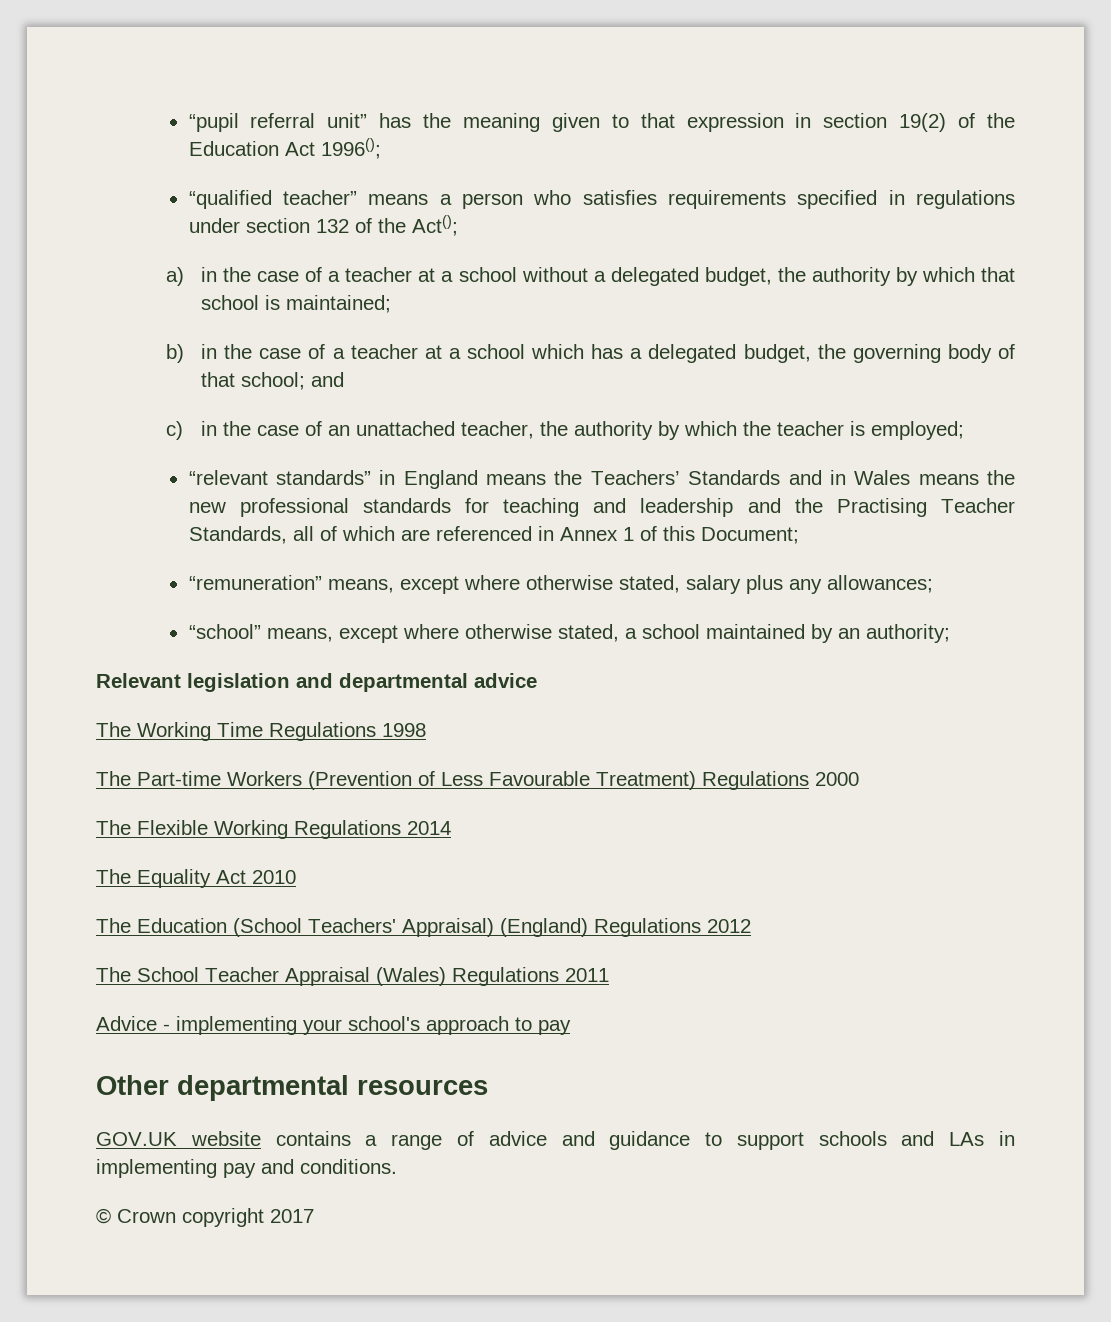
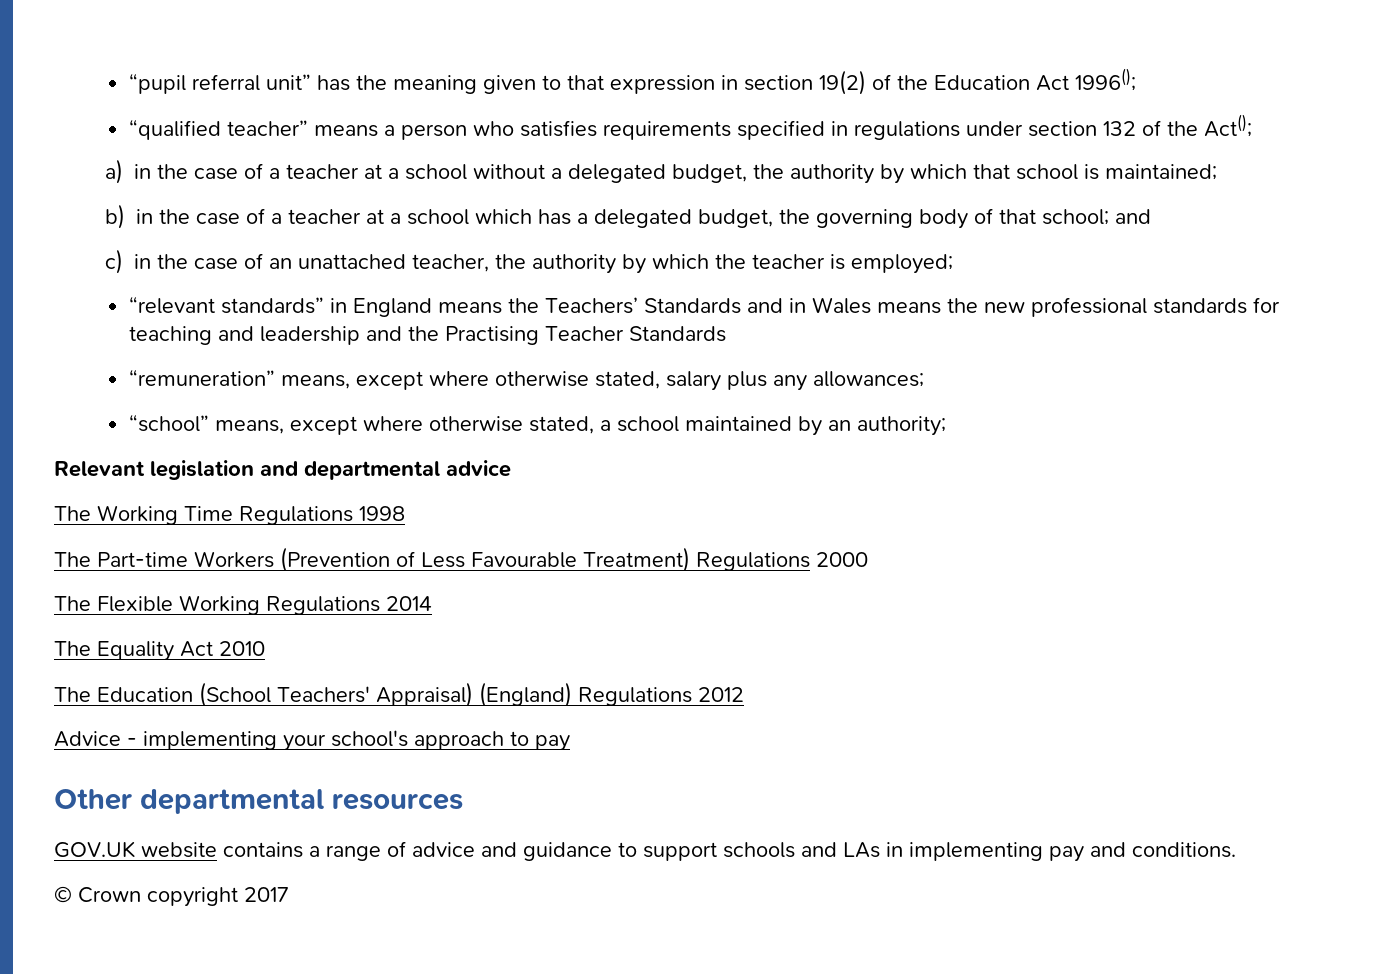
- “relevant standards” in England means the Teachers’ Standards and in Wales means the new professional standards for teaching and leadership and the Practising Teacher Standards, all of which are referenced in Annex 1 of this Document;
+ “relevant standards” in England means the Teachers’ Standards and in Wales means the new professional standards for teaching and leadership and the Practising Teacher Standards
- The School Teacher Appraisal (Wales) Regulations 2011

